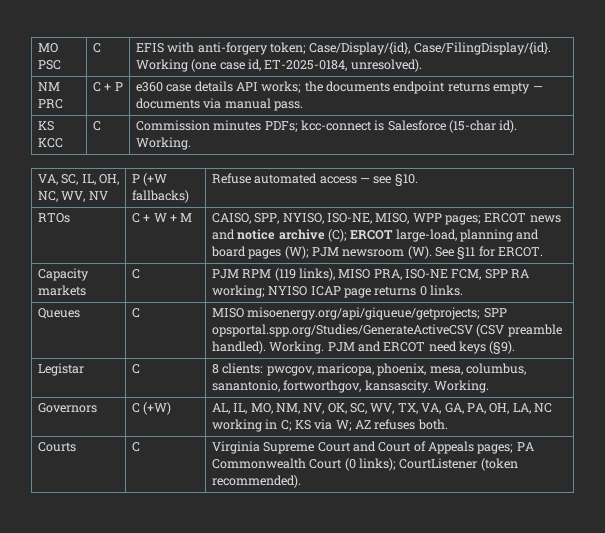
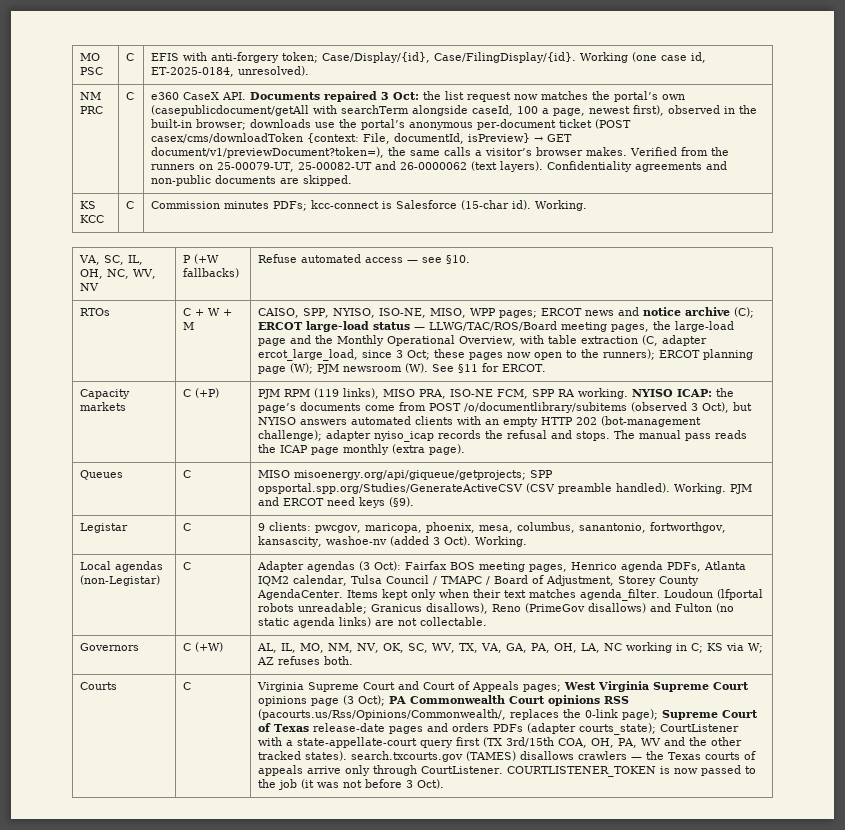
- NM PRC | C + P
+ NM PRC | C
- e360 case details API works; the documents endpoint returns empty — documents via manual pass.
+ e360 CaseX API. Documents repaired 3 Oct: the list request now matches the portal’s own (casepublicdocument/getAll with searchTerm alongside caseId, 100 a page, newest first), observed in the built-in browser; downloads use the portal’s anonymous per-document ticket (POST casex/cms/downloadToken {context: File, documentId, isPreview} → GET document/v1/previewDocument?token=), the same calls a visitor’s browser makes. Verified from the runners on 25-00079-UT, 25-00082-UT and 26-0000062 (text layers). Confidentiality agreements and non-public documents are skipped.
- CAISO, SPP, NYISO, ISO-NE, MISO, WPP pages; ERCOT news and notice archive (C); ERCOT large-load, planning and board pages (W); PJM newsroom (W). See §11 for ERCOT.
+ CAISO, SPP, NYISO, ISO-NE, MISO, WPP pages; ERCOT news and notice archive (C); ERCOT large-load status — LLWG/TAC/ROS/Board meeting pages, the large-load page and the Monthly Operational Overview, with table extraction (C, adapter ercot_large_load, since 3 Oct; these pages now open to the runners); ERCOT planning page (W); PJM newsroom (W). See §11 for ERCOT.
- Capacity markets | C
+ Capacity markets | C (+P)
- PJM RPM (119 links), MISO PRA, ISO-NE FCM, SPP RA working; NYISO ICAP page returns 0 links.
+ PJM RPM (119 links), MISO PRA, ISO-NE FCM, SPP RA working. NYISO ICAP: the page’s documents come from POST /o/documentlibrary/subitems (observed 3 Oct), but NYISO answers automated clients with an empty HTTP 202 (bot-management challenge); adapter nyiso_icap records the refusal and stops. The manual pass reads the ICAP page monthly (extra page).
- Legistar | C | 8 clients: pwcgov, maricopa, phoenix, mesa, columbus, sanantonio, fortworthgov, kansascity. Working.
+ Legistar | C | 9 clients: pwcgov, maricopa, phoenix, mesa, columbus, sanantonio, fortworthgov, kansascity, washoe-nv (added 3 Oct). Working.
+ Local agendas (non-Legistar) | C | Adapter agendas (3 Oct): Fairfax BOS meeting pages, Henrico agenda PDFs, Atlanta IQM2 calendar, Tulsa Council / TMAPC / Board of Adjustment, Storey County AgendaCenter. Items kept only when their text matches agenda_filter. Loudoun (lfportal robots unreadable; Granicus disallows), Reno (PrimeGov disallows) and Fulton (no static agenda links) are not collectable.
- Virginia Supreme Court and Court of Appeals pages; PA Commonwealth Court (0 links); CourtListener (token recommended).
+ Virginia Supreme Court and Court of Appeals pages; West Virginia Supreme Court opinions page (3 Oct); PA Commonwealth Court opinions RSS (pacourts.us/Rss/Opinions/Commonwealth/, replaces the 0-link page); Supreme Court of Texas release-date pages and orders PDFs (adapter courts_state); CourtListener with a state-appellate-court query first (TX 3rd/15th COA, OH, PA, WV and the other tracked states). search.txcourts.gov (TAMES) disallows crawlers — the Texas courts of appeals arrive only through CourtListener. COURTLISTENER_TOKEN is now passed to the job (it was not before 3 Oct).

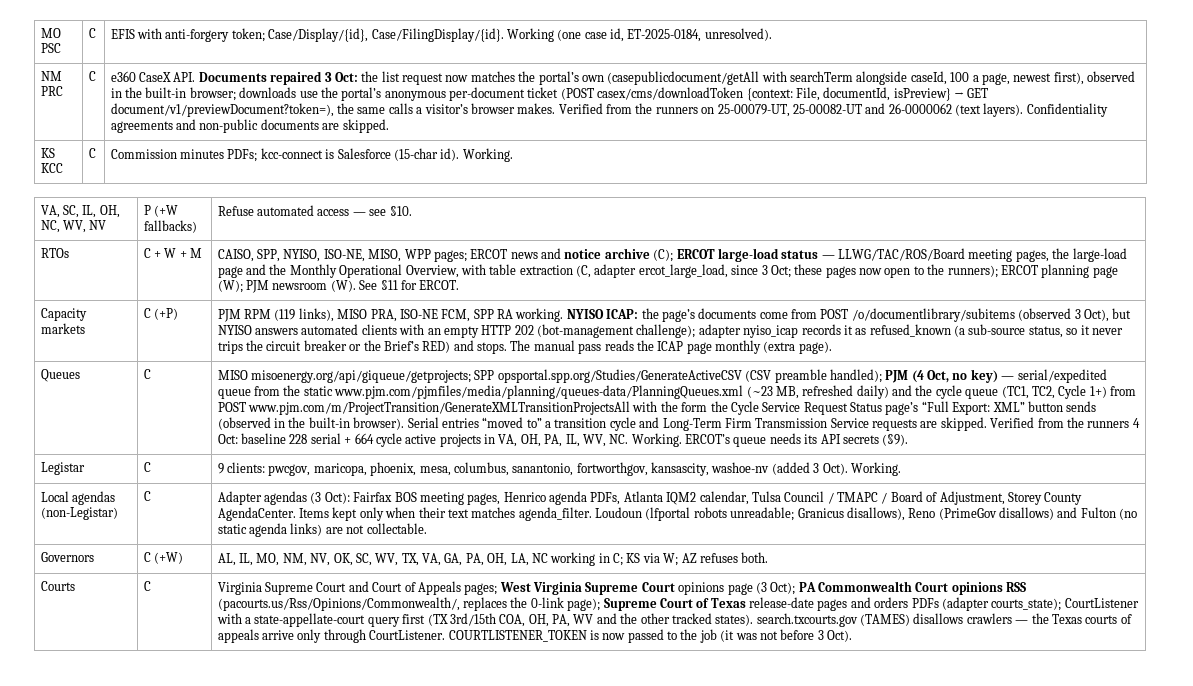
- NYISO ICAP: the page’s documents come from POST /o/documentlibrary/subitems (observed 3 Oct), but NYISO answers automated clients with an empty HTTP 202 (bot-management challenge); adapter nyiso_icap records the refusal and stops.
+ NYISO ICAP: the page’s documents come from POST /o/documentlibrary/subitems (observed 3 Oct), but NYISO answers automated clients with an empty HTTP 202 (bot-management challenge); adapter nyiso_icap records it as refused_known (a sub-source status, so it never trips the circuit breaker or the Brief’s RED) and stops.
- MISO misoenergy.org/api/giqueue/getprojects; SPP opsportal.spp.org/Studies/GenerateActiveCSV (CSV preamble handled). Working. PJM and ERCOT need keys (§9).
+ MISO misoenergy.org/api/giqueue/getprojects; SPP opsportal.spp.org/Studies/GenerateActiveCSV (CSV preamble handled); PJM (4 Oct, no key) — serial/expedited queue from the static www.pjm.com/pjmfiles/media/planning/queues-data/PlanningQueues.xml (~23 MB, refreshed daily) and the cycle queue (TC1, TC2, Cycle 1+) from POST www.pjm.com/m/ProjectTransition/GenerateXMLTransitionProjectsAll with the form the Cycle Service Request Status page’s “Full Export: XML” button sends (observed in the built-in browser). Serial entries “moved to” a transition cycle and Long-Term Firm Transmission Service requests are skipped. Verified from the runners 4 Oct: baseline 228 serial + 664 cycle active projects in VA, OH, PA, IL, WV, NC. Working. ERCOT’s queue needs its API secrets (§9).

